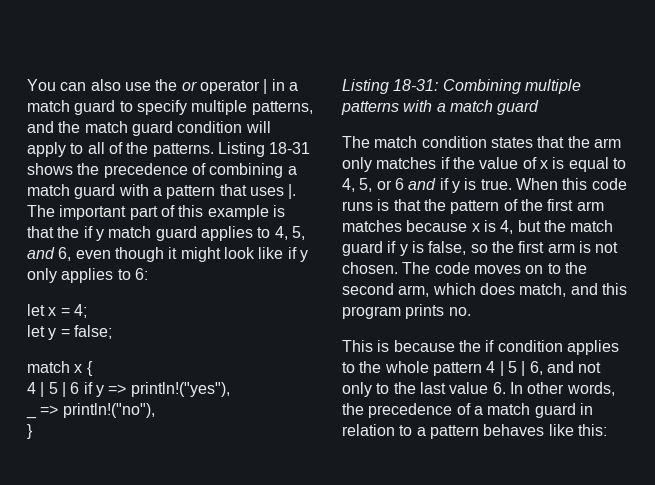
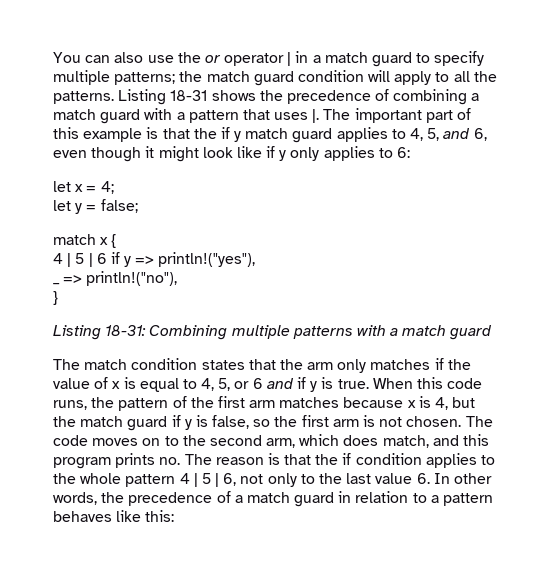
- You can also use the or operator | in a match guard to specify multiple patterns, and the match guard condition will apply to all of the patterns.
+ You can also use the or operator | in a match guard to specify multiple patterns; the match guard condition will apply to all the patterns.
- When this code runs is that the pattern of the first arm matches because x is 4, but the match guard if y is false, so the first arm is not chosen.
+ When this code runs, the pattern of the first arm matches because x is 4, but the match guard if y is false, so the first arm is not chosen.
- The code moves on to the second arm, which does match, and this program prints no.
- This is because the if condition applies to the whole pattern 4 | 5 | 6, and not only to the last value 6. In other words, the precedence of a match guard in relation to a pattern behaves like this:
+ The code moves on to the second arm, which does match, and this program prints no. The reason is that the if condition applies to the whole pattern 4 | 5 | 6, not only to the last value 6. In other words, the precedence of a match guard in relation to a pattern behaves like this:

